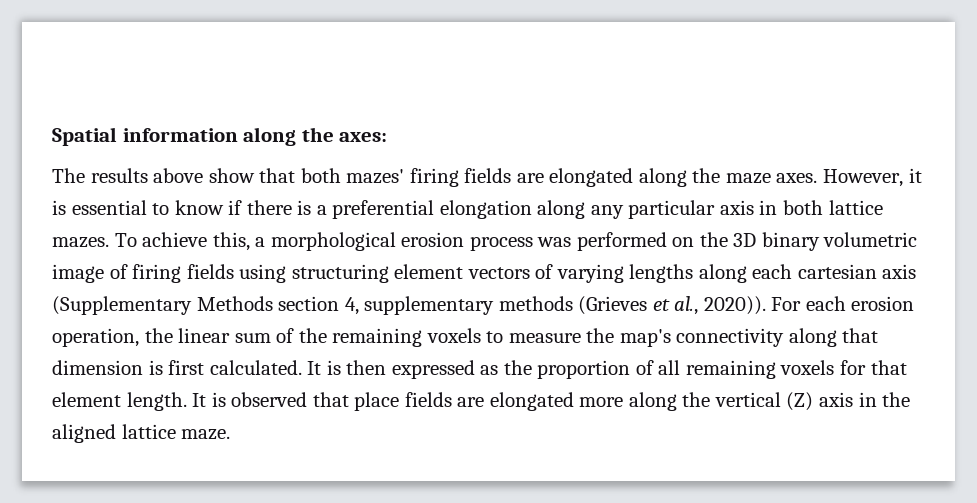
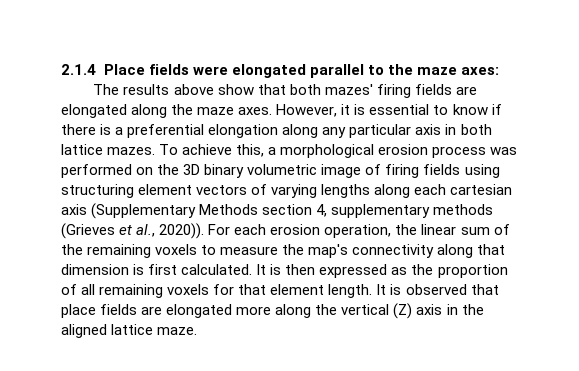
- Spatial information along the axes:
+ 2.1.4 Place fields were elongated parallel to the maze axes:

